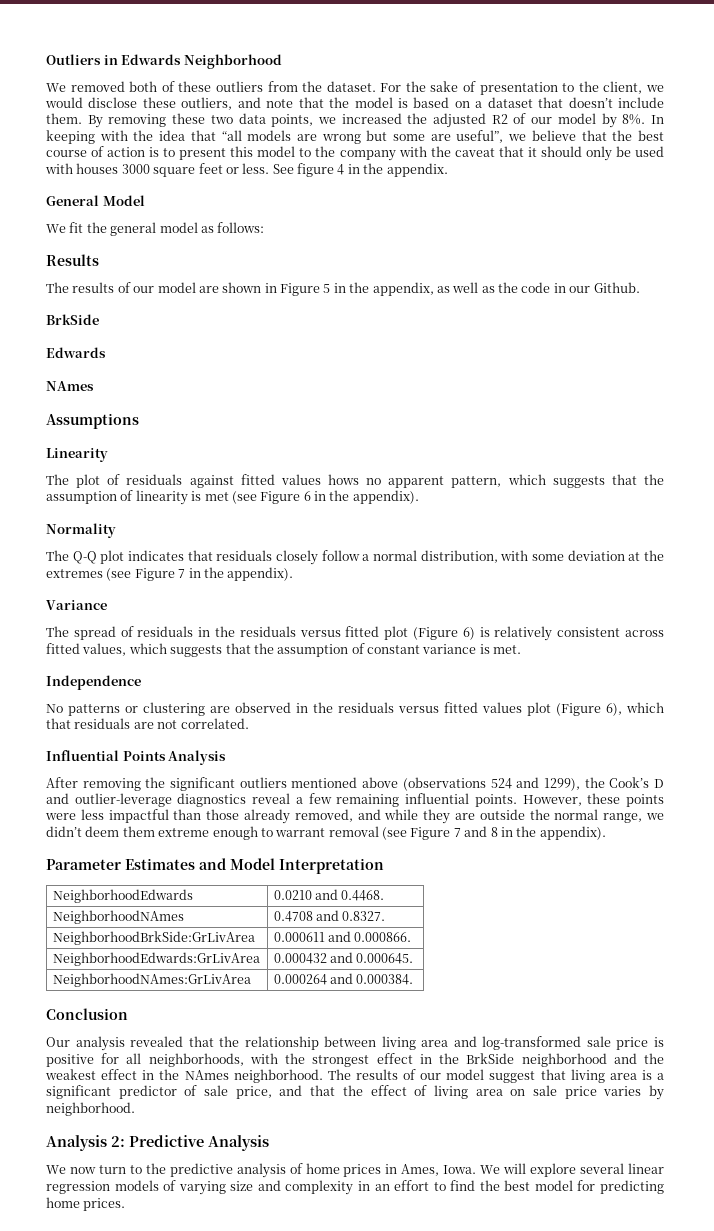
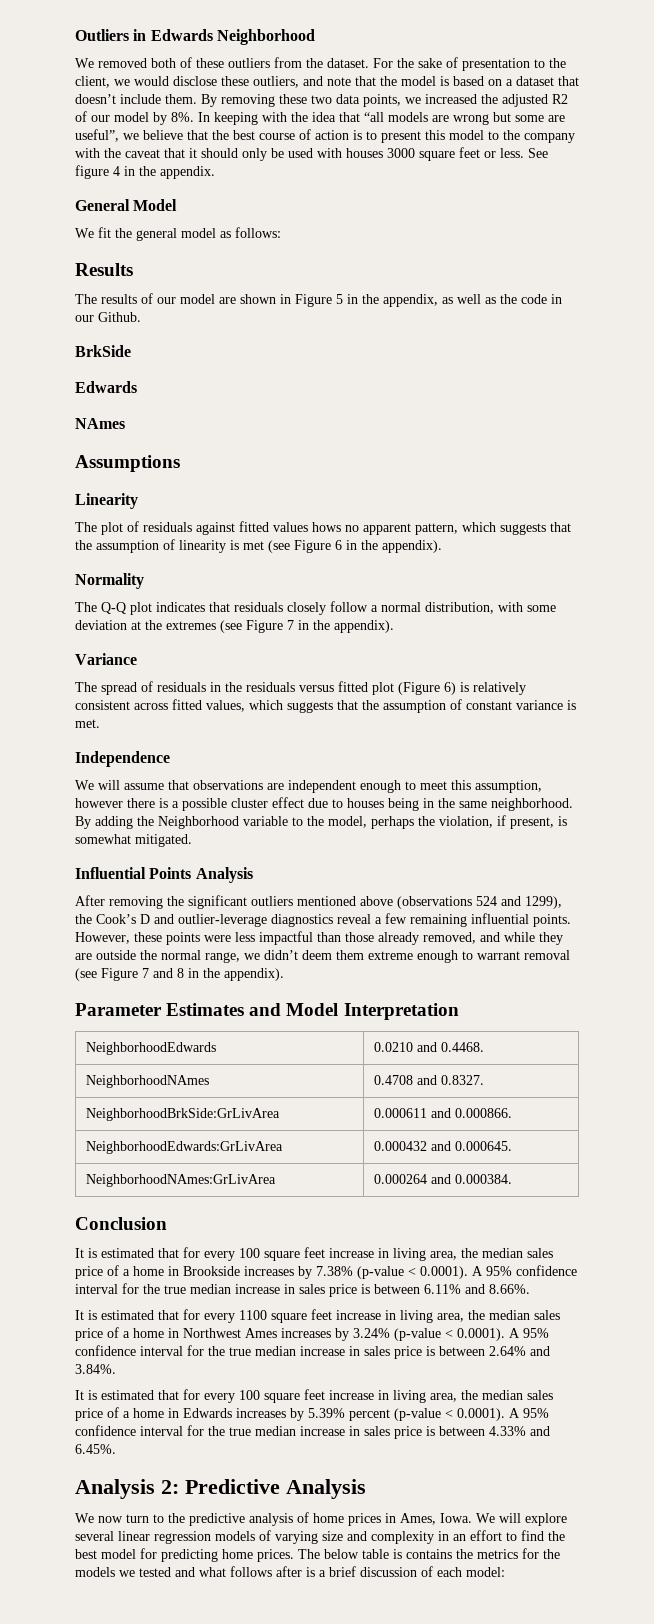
- No patterns or clustering are observed in the residuals versus fitted values plot (Figure 6), which that residuals are not correlated.
+ We will assume that observations are independent enough to meet this assumption, however there is a possible cluster effect due to houses being in the same neighborhood. By adding the Neighborhood variable to the model, perhaps the violation, if present, is somewhat mitigated.
- Our analysis revealed that the relationship between living area and log-transformed sale price is positive for all neighborhoods, with the strongest effect in the BrkSide neighborhood and the weakest effect in the NAmes neighborhood. The results of our model suggest that living area is a significant predictor of sale price, and that the effect of living area on sale price varies by neighborhood.
+ It is estimated that for every 100 square feet increase in living area, the median sales price of a home in Brookside increases by 7.38% (p-value < 0.0001). A 95% confidence interval for the true median increase in sales price is between 6.11% and 8.66%.
+ It is estimated that for every 1100 square feet increase in living area, the median sales price of a home in Northwest Ames increases by 3.24% (p-value < 0.0001). A 95% confidence interval for the true median increase in sales price is between 2.64% and 3.84%.
+ It is estimated that for every 100 square feet increase in living area, the median sales price of a home in Edwards increases by 5.39% percent (p-value < 0.0001). A 95% confidence interval for the true median increase in sales price is between 4.33% and 6.45%.
+ The below table is contains the metrics for the models we tested and what follows after is a brief discussion of each model:

